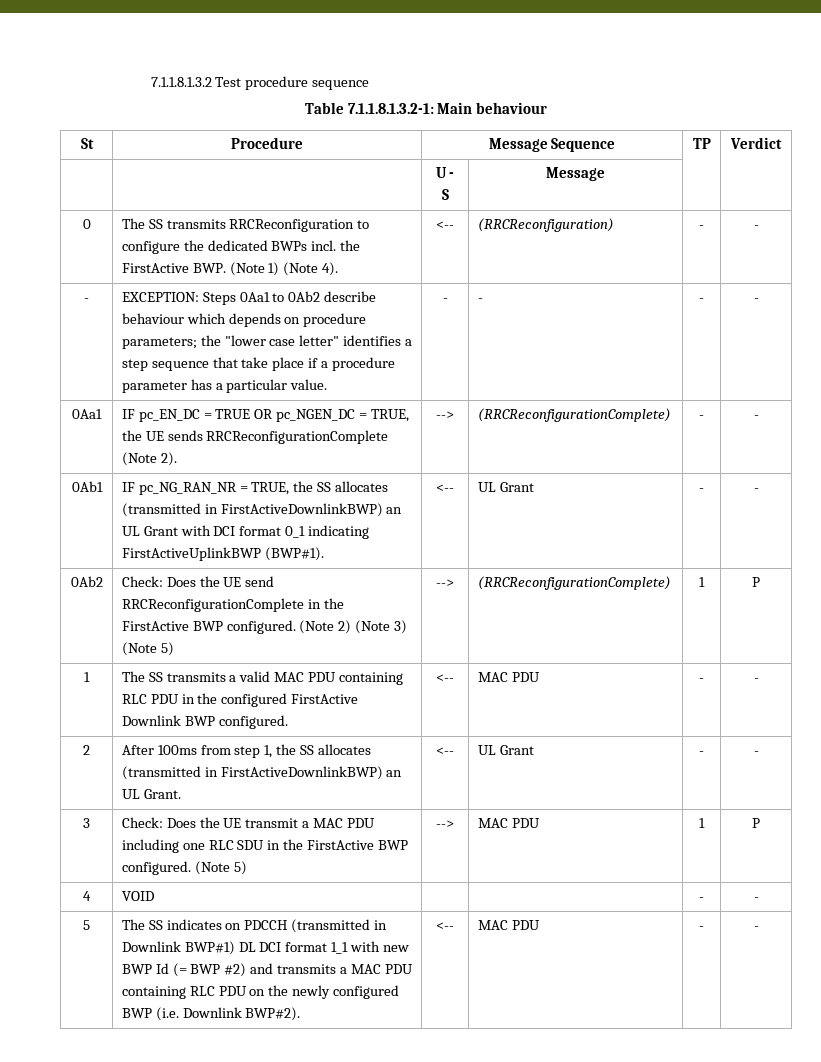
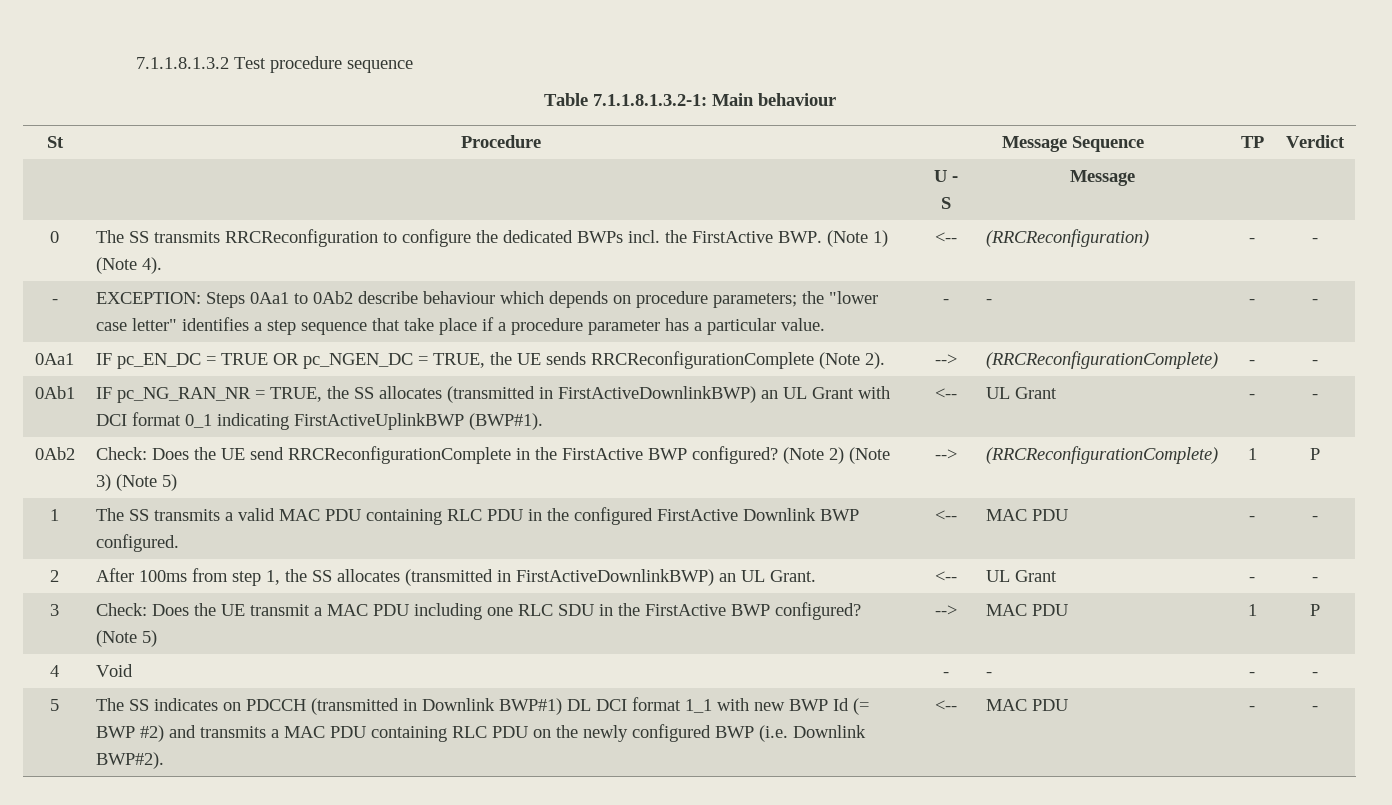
- 0Ab2 | Check: Does the UE send RRCReconfigurationComplete in the FirstActive BWP configured. (Note 2) (Note 3) (Note 5) | --> | (RRCReconfigurationComplete) | 1 | P
+ 0Ab2 | Check: Does the UE send RRCReconfigurationComplete in the FirstActive BWP configured? (Note 2) (Note 3) (Note 5) | --> | (RRCReconfigurationComplete) | 1 | P
- 3 | Check: Does the UE transmit a MAC PDU including one RLC SDU in the FirstActive BWP configured. (Note 5) | --> | MAC PDU | 1 | P
+ 3 | Check: Does the UE transmit a MAC PDU including one RLC SDU in the FirstActive BWP configured? (Note 5) | --> | MAC PDU | 1 | P
- 4 | VOID | | | - | -
+ 4 | Void | - | - | - | -

